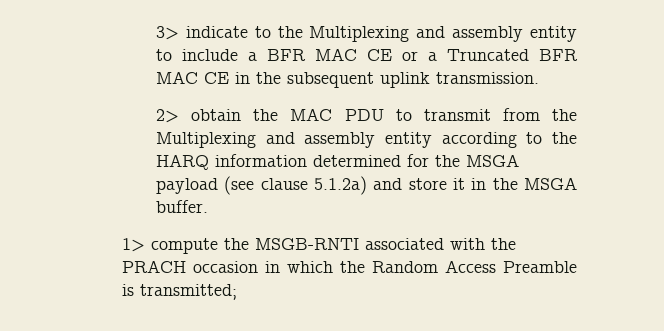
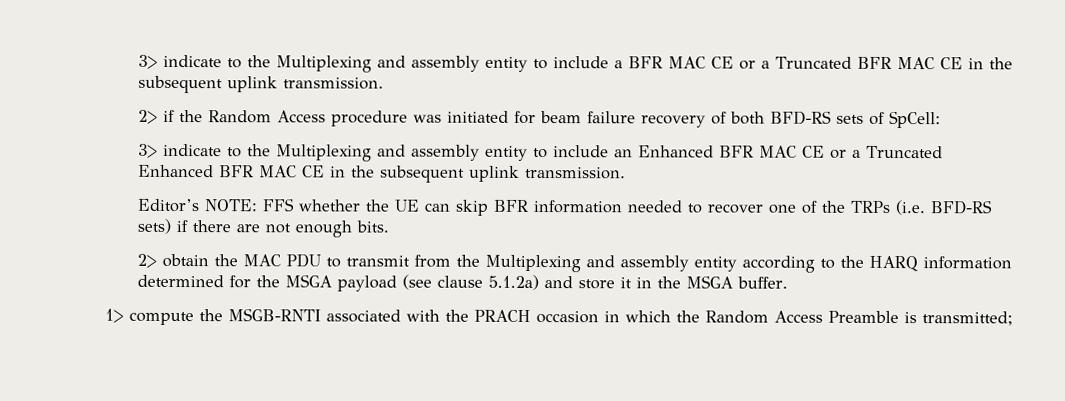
+ 2> if the Random Access procedure was initiated for beam failure recovery of both BFD-RS sets of SpCell:
+ 3> indicate to the Multiplexing and assembly entity to include an Enhanced BFR MAC CE or a Truncated Enhanced BFR MAC CE in the subsequent uplink transmission.
+ Editor’s NOTE: FFS whether the UE can skip BFR information needed to recover one of the TRPs (i.e. BFD-RS sets) if there are not enough bits.

